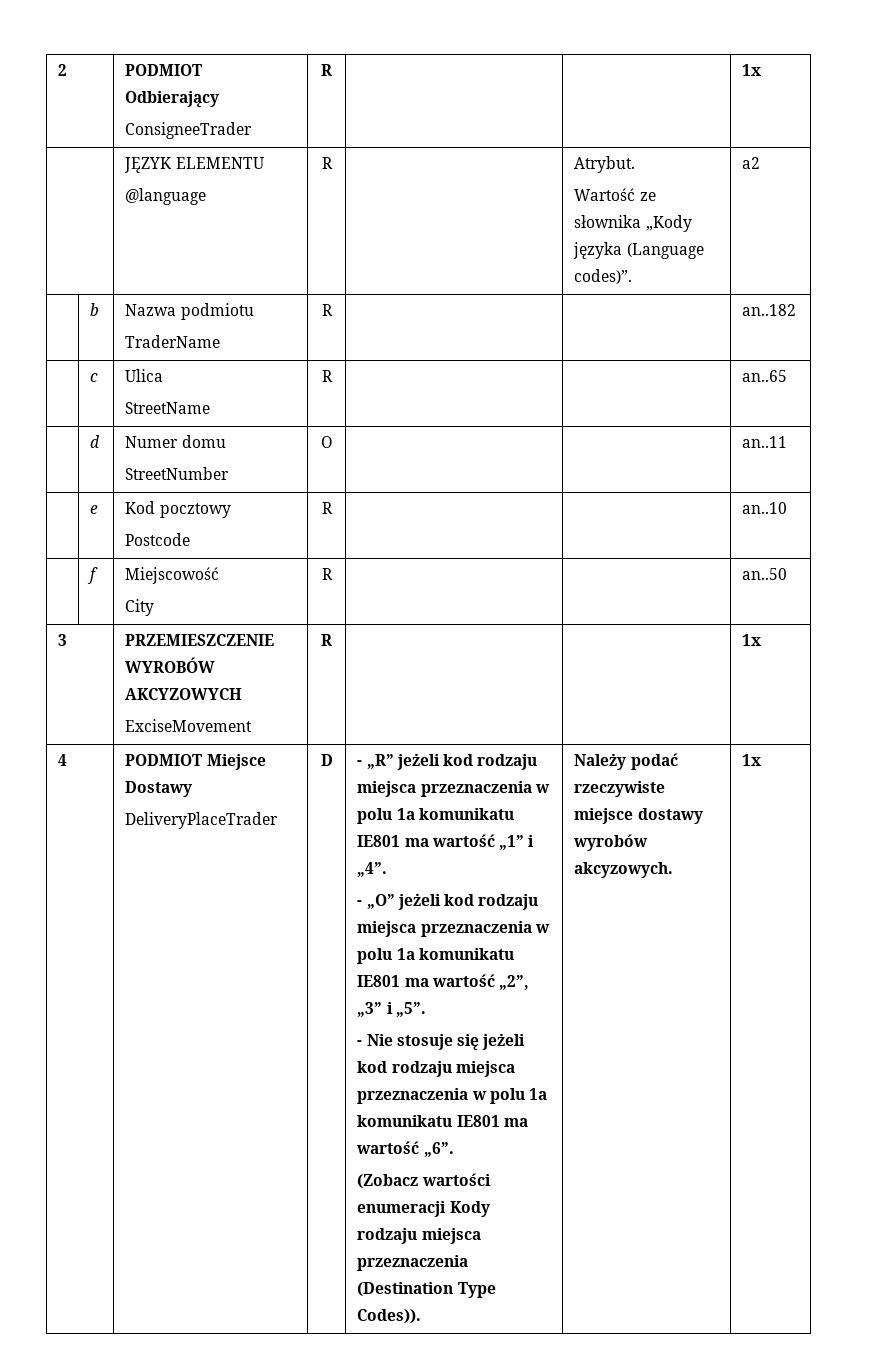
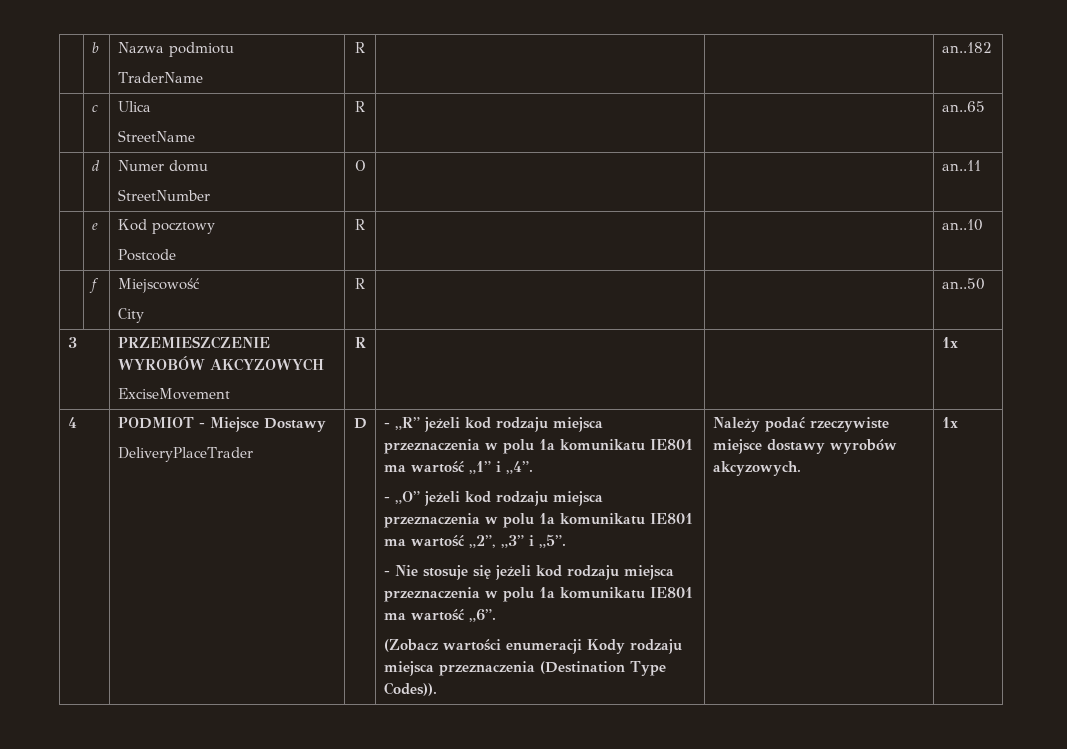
- 2 | PODMIOT Odbierający
- ConsigneeTrader | R | | | 1x
- | JĘZYK ELEMENTU
- @language | R | | Atrybut.
- Wartość ze słownika „Kody języka (Language codes)”. | a2
- PODMIOT Miejsce Dostawy
+ PODMIOT - Miejsce Dostawy

